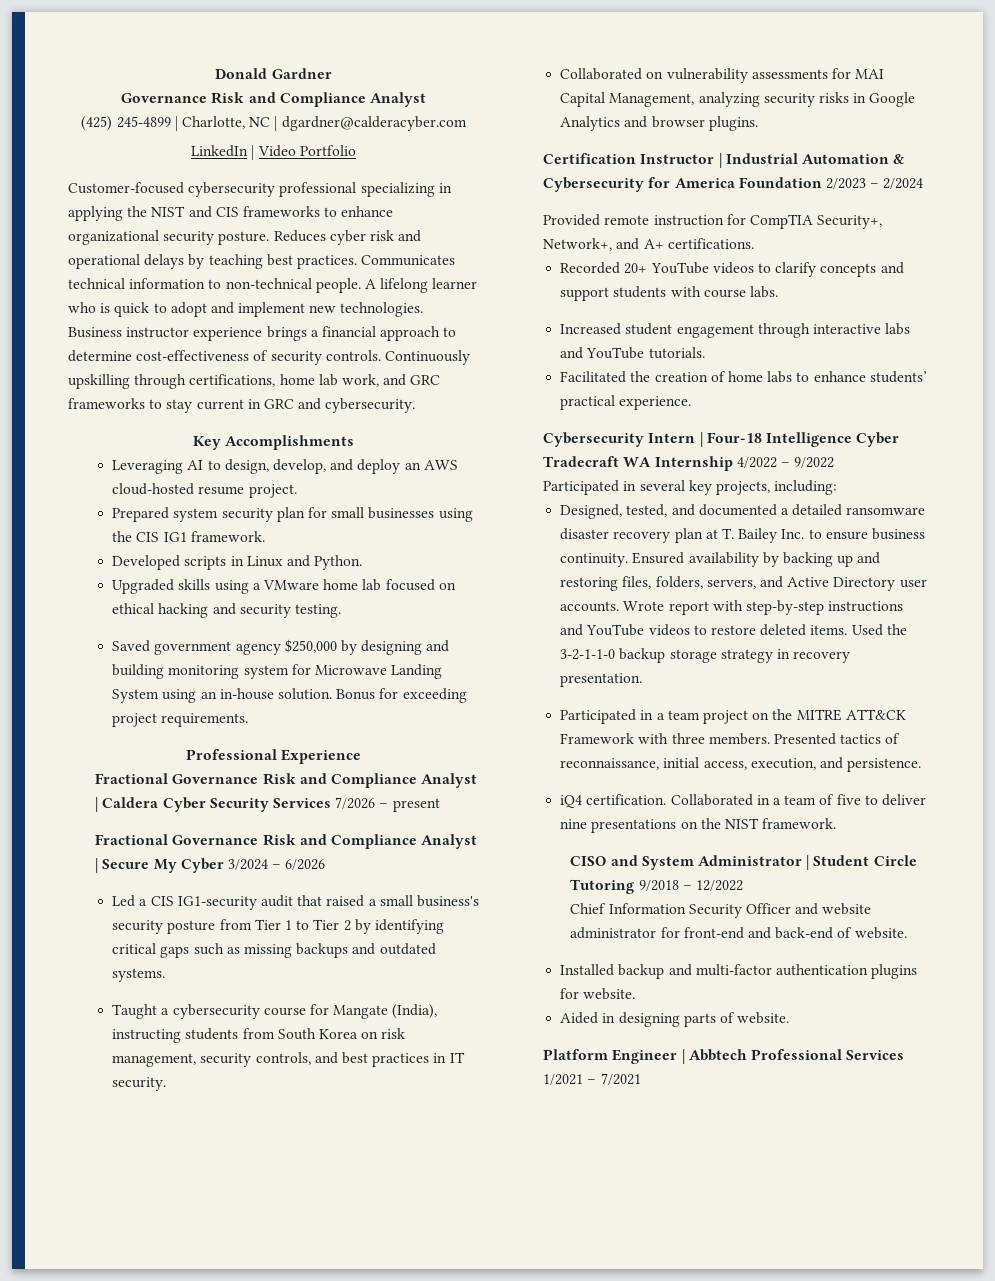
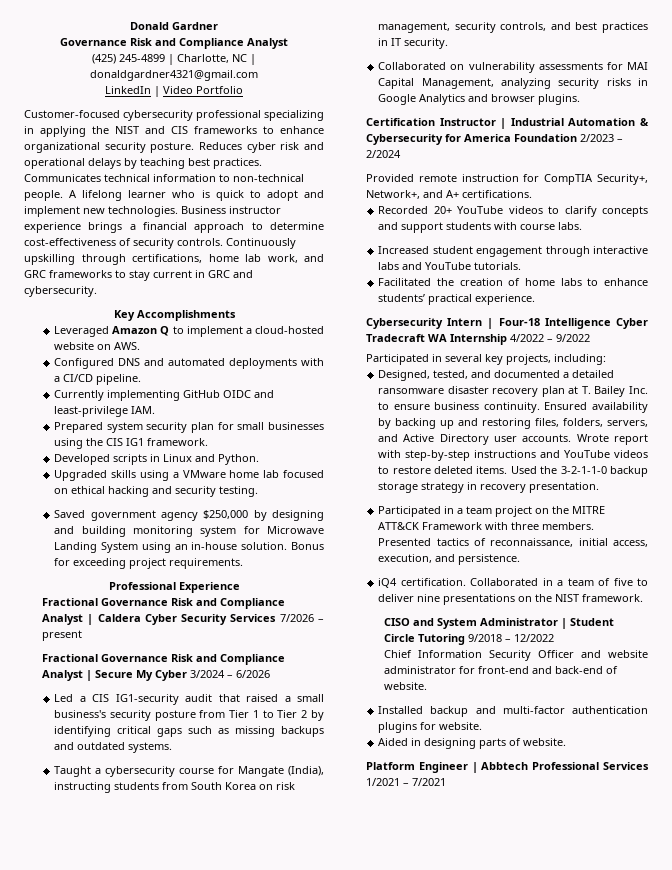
- (425) 245-4899 | Charlotte, NC | dgardner@calderacyber.com
+ (425) 245-4899 | Charlotte, NC | donaldgardner4321@gmail.com
- Leveraging AI to design, develop, and deploy an AWS cloud-hosted resume project.
+ Leveraged Amazon Q to implement a cloud-hosted website on AWS.
+ Configured DNS and automated deployments with a CI/CD pipeline.
+ Currently implementing GitHub OIDC and least-privilege IAM.

